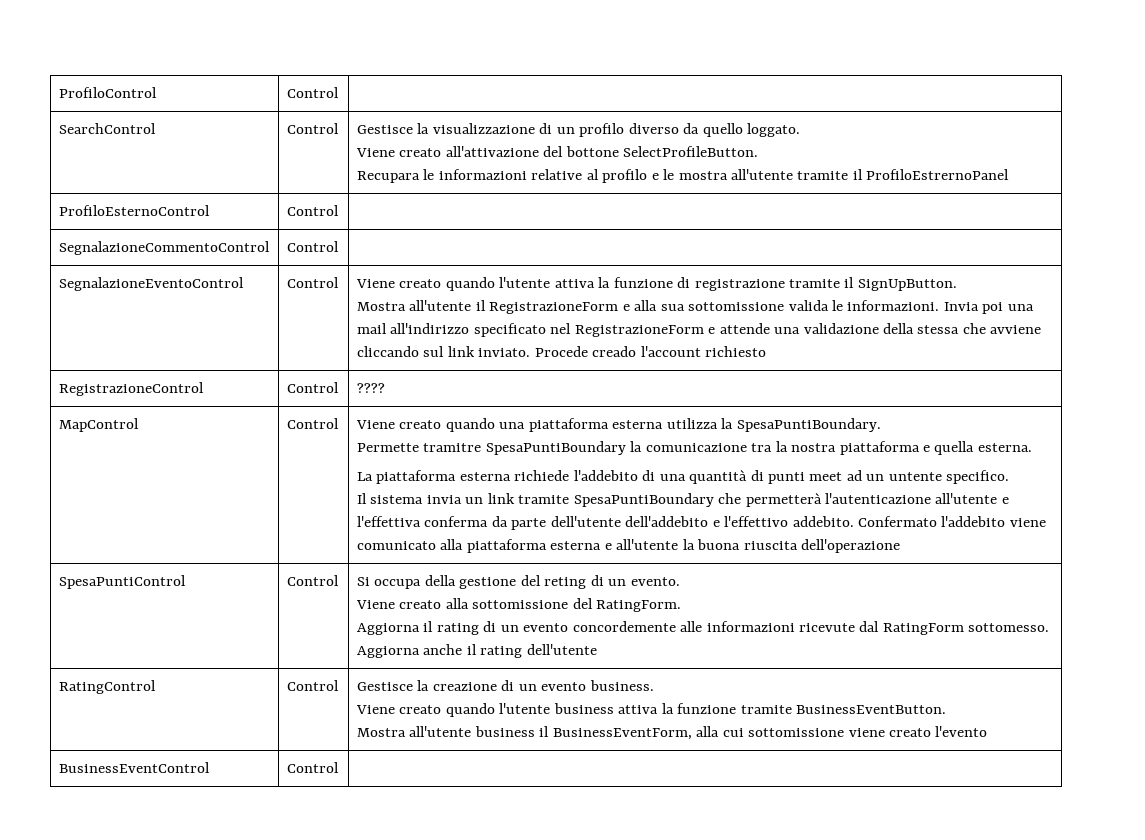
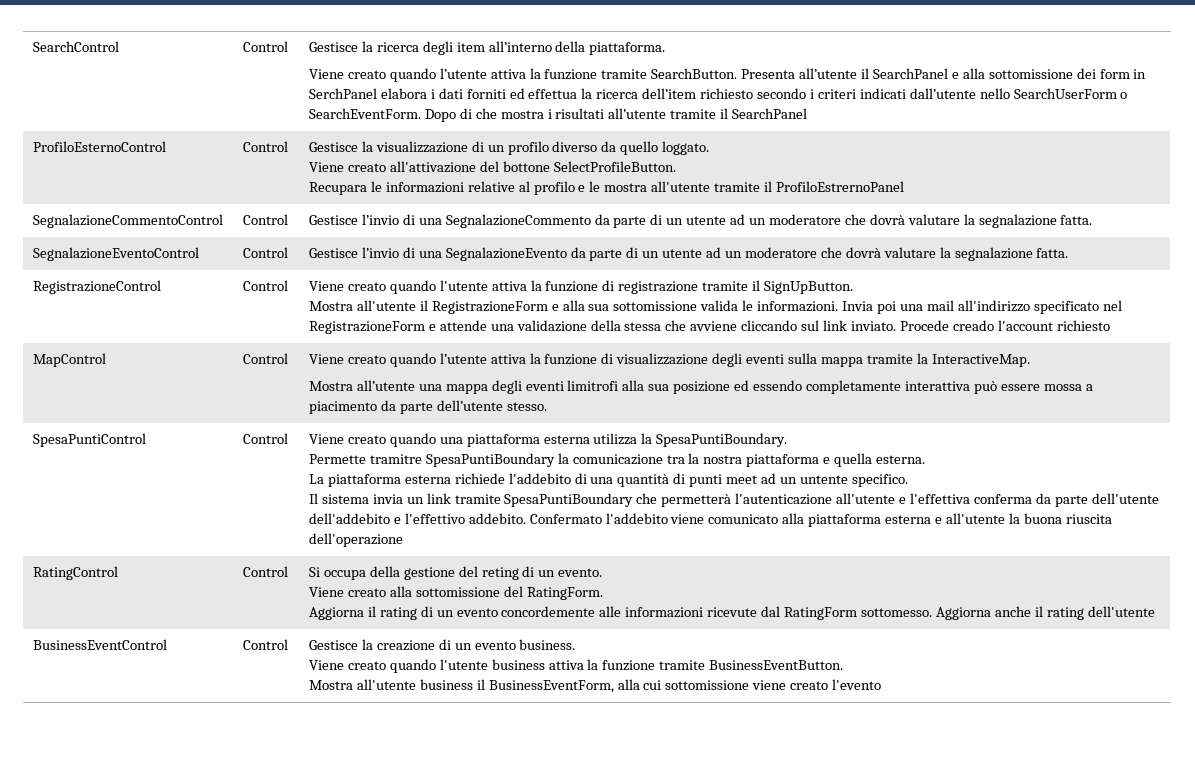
- ProfiloControl | Control |
- SearchControl | Control | Gestisce la visualizzazione di un profilo diverso da quello loggato.
+ SearchControl | Control | Gestisce la ricerca degli item all’interno della piattaforma.
+ Viene creato quando l’utente attiva la funzione tramite SearchButton. Presenta all’utente il SearchPanel e alla sottomissione dei form in SerchPanel elabora i dati forniti ed effettua la ricerca dell’item richiesto secondo i criteri indicati dall’utente nello SearchUserForm o SearchEventForm. Dopo di che mostra i risultati all’utente tramite il SearchPanel
+ ProfiloEsternoControl | Control | Gestisce la visualizzazione di un profilo diverso da quello loggato.
- ProfiloEsternoControl | Control |
- SegnalazioneCommentoControl | Control |
- SegnalazioneEventoControl
+ SegnalazioneCommentoControl | Control | Gestisce l’invio di una SegnalazioneCommento da parte di un utente ad un moderatore che dovrà valutare la segnalazione fatta.
+ SegnalazioneEventoControl | Control | Gestisce l’invio di una SegnalazioneEvento da parte di un utente ad un moderatore che dovrà valutare la segnalazione fatta.
+ RegistrazioneControl
- RegistrazioneControl | Control | ????
- MapControl
+ MapControl | Control | Viene creato quando l’utente attiva la funzione di visualizzazione degli eventi sulla mappa tramite la InteractiveMap.
+ Mostra all’utente una mappa degli eventi limitrofi alla sua posizione ed essendo completamente interattiva può essere mossa a piacimento da parte dell’utente stesso.
+ SpesaPuntiControl
- SpesaPuntiControl | Control | Si occupa della gestione del reting di un evento.
+ RatingControl | Control | Si occupa della gestione del reting di un evento.
- RatingControl | Control | Gestisce la creazione di un evento business.
+ BusinessEventControl | Control | Gestisce la creazione di un evento business.
- BusinessEventControl | Control |

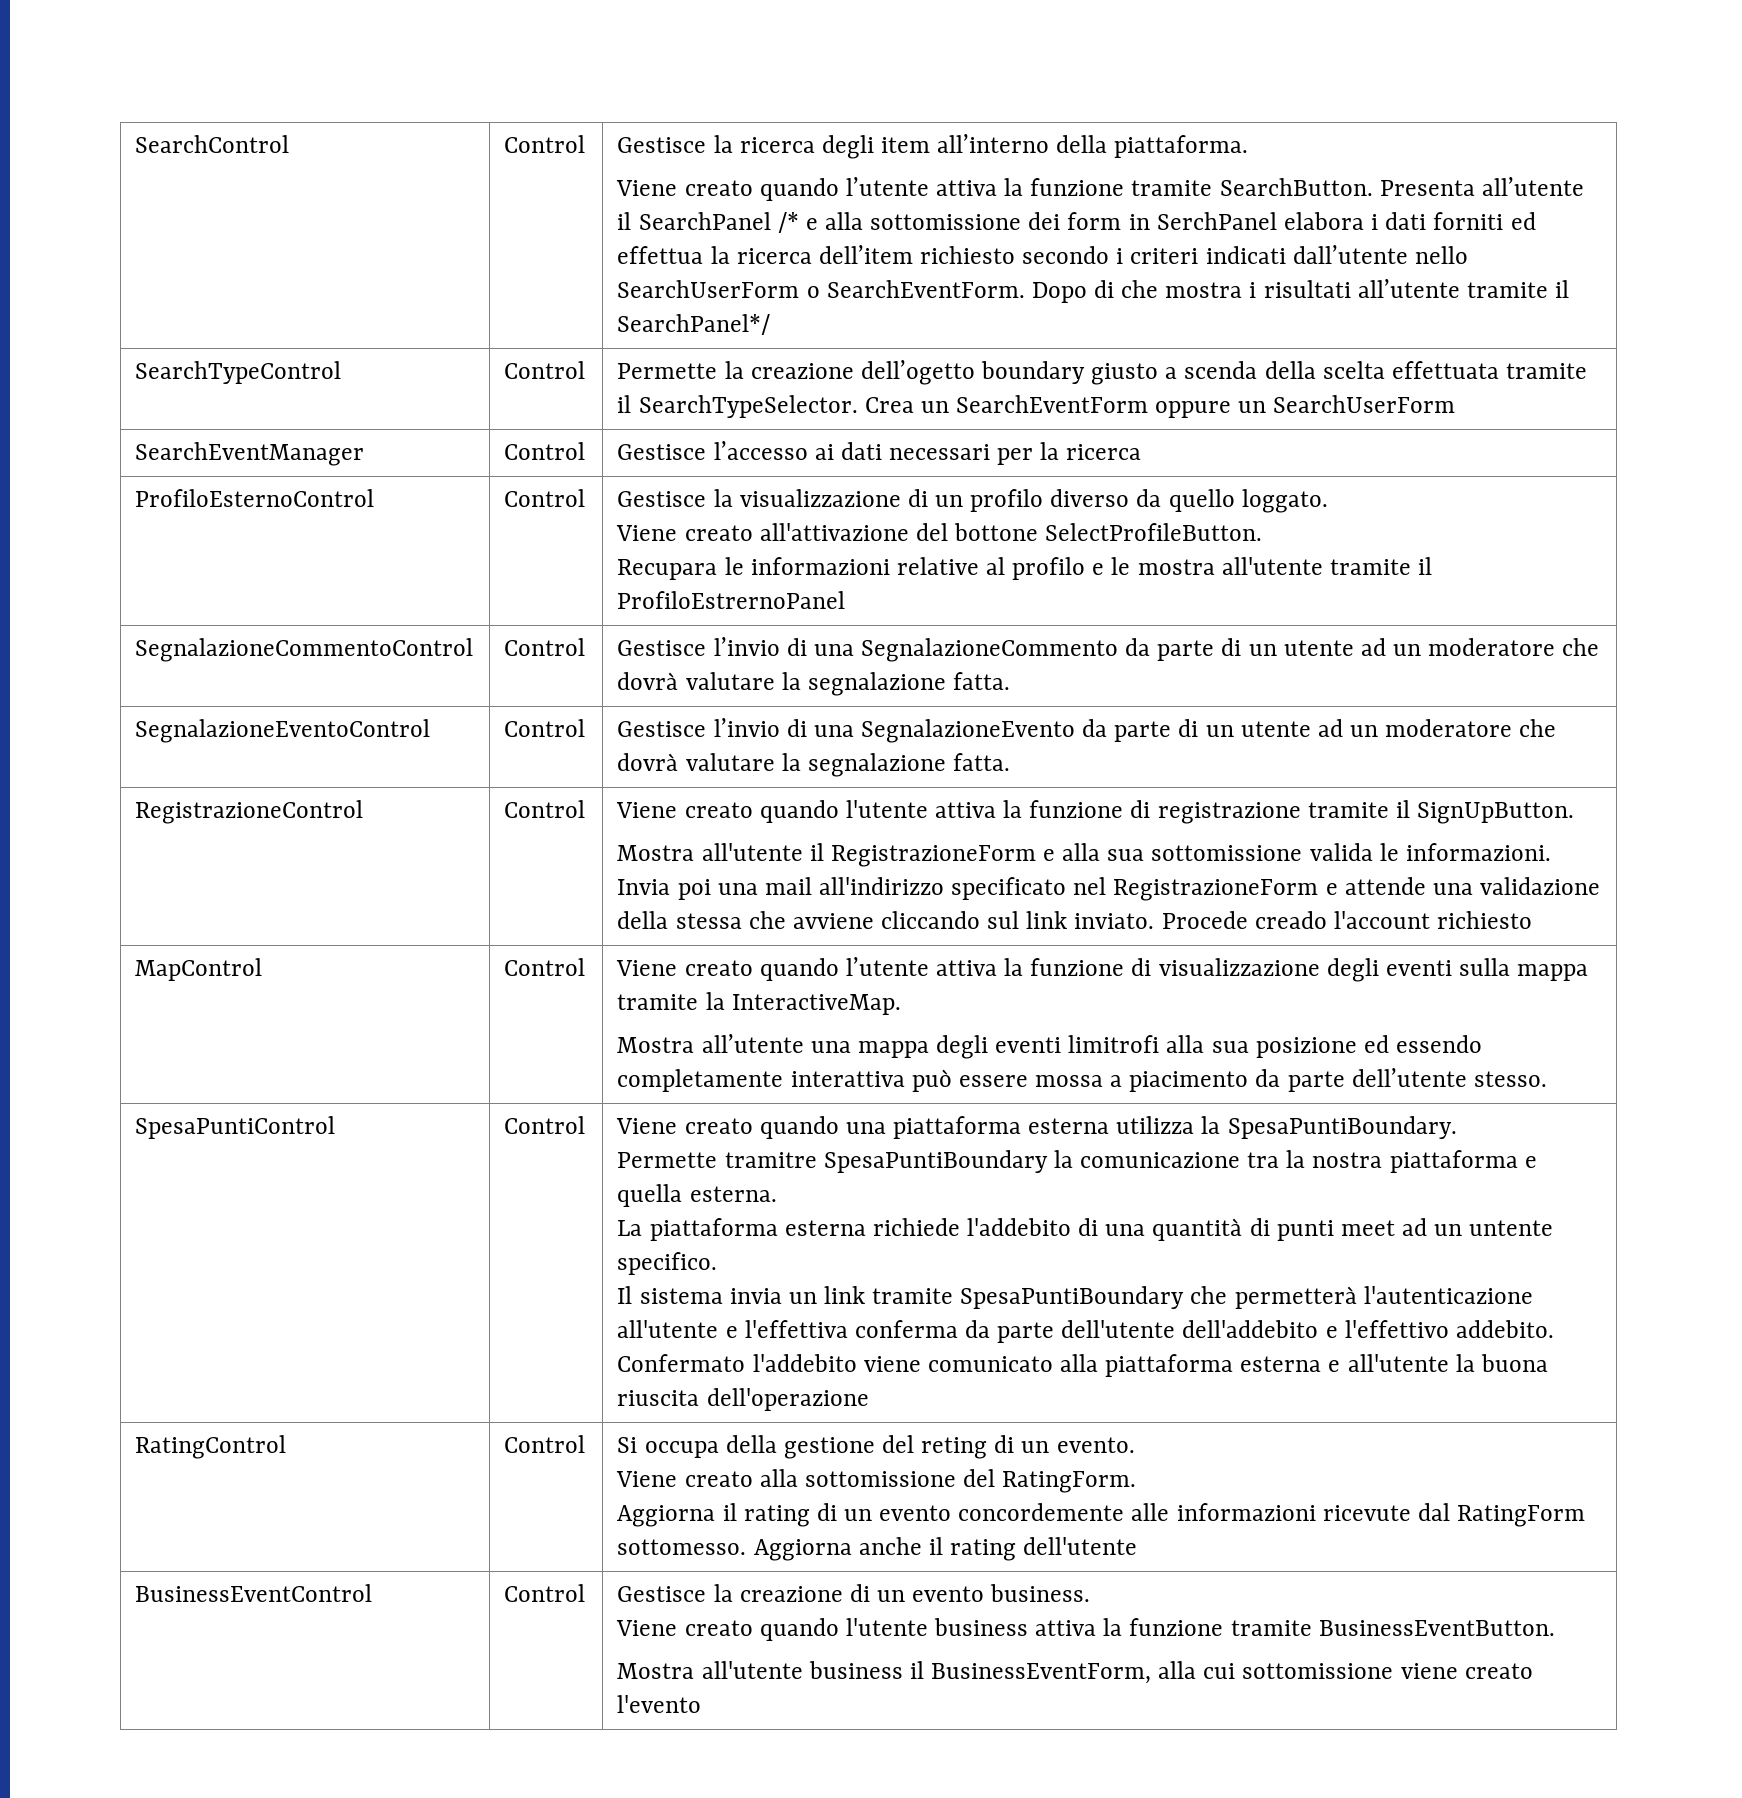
- Presenta all’utente il SearchPanel e alla sottomissione dei form in SerchPanel elabora i dati forniti ed effettua la ricerca dell’item richiesto secondo i criteri indicati dall’utente nello SearchUserForm o SearchEventForm.
+ Presenta all’utente il SearchPanel /* e alla sottomissione dei form in SerchPanel elabora i dati forniti ed effettua la ricerca dell’item richiesto secondo i criteri indicati dall’utente nello SearchUserForm o SearchEventForm.
- Dopo di che mostra i risultati all’utente tramite il SearchPanel
+ Dopo di che mostra i risultati all’utente tramite il SearchPanel*/
+ SearchTypeControl | Control | Permette la creazione dell’ogetto boundary giusto a scenda della scelta effettuata tramite il SearchTypeSelector. Crea un SearchEventForm oppure un SearchUserForm
+ SearchEventManager | Control | Gestisce l’accesso ai dati necessari per la ricerca

